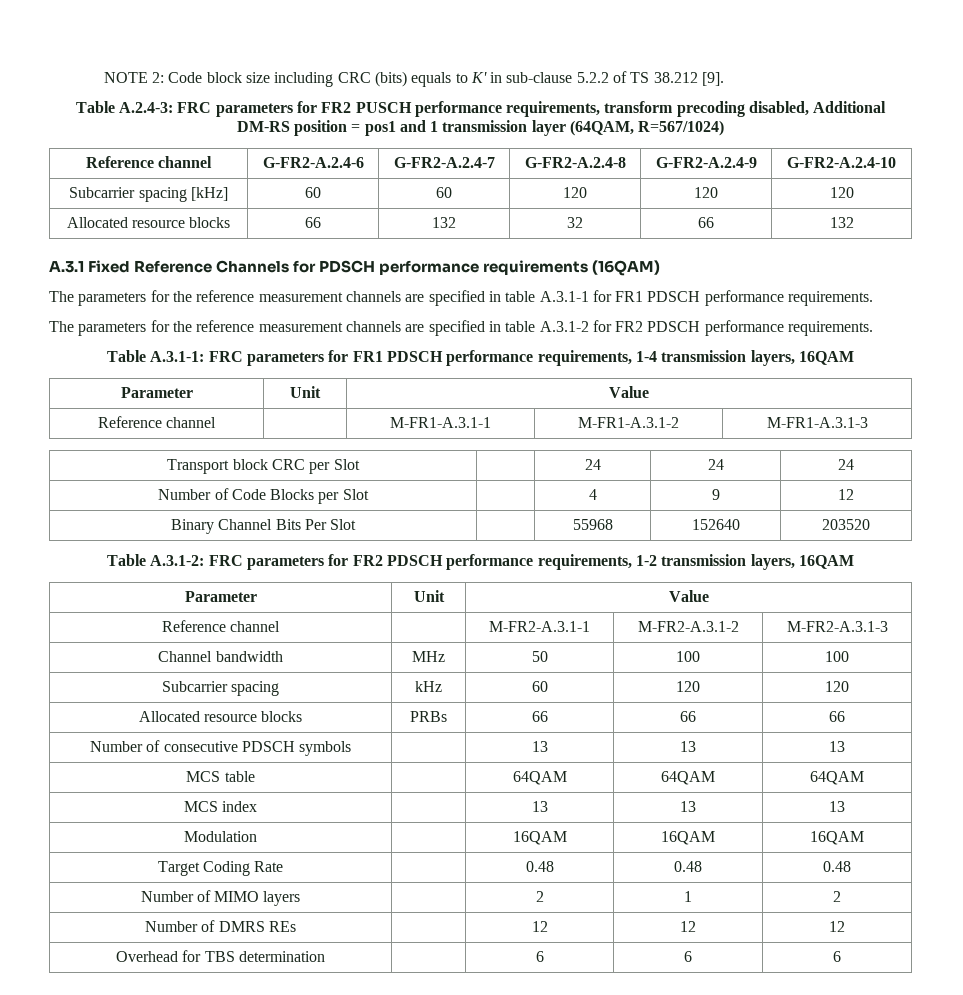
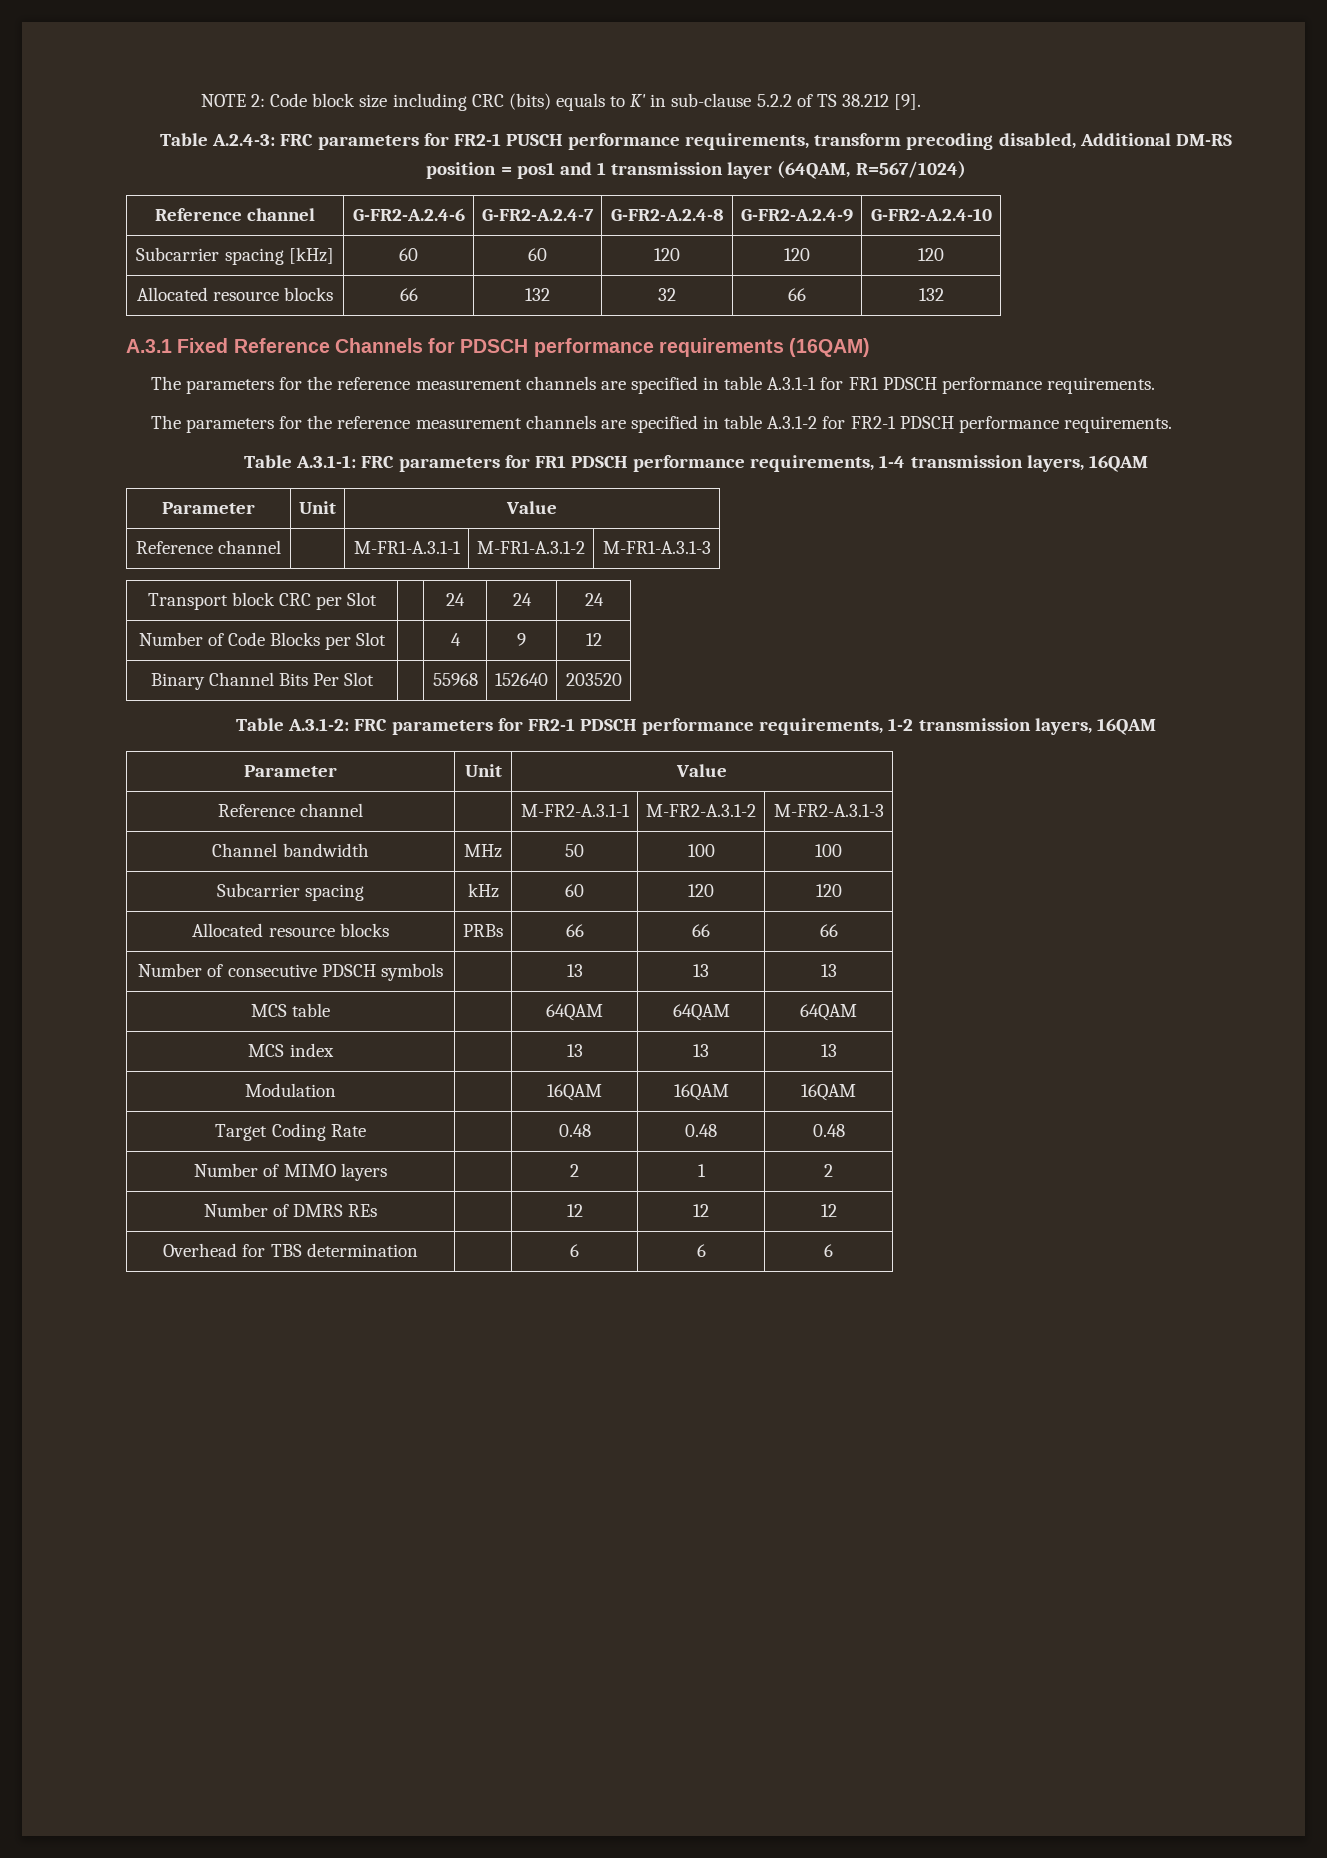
- Table A.2.4-3: FRC parameters for FR2 PUSCH performance requirements, transform precoding disabled, Additional DM-RS position = pos1 and 1 transmission layer (64QAM, R=567/1024)
+ Table A.2.4-3: FRC parameters for FR2-1 PUSCH performance requirements, transform precoding disabled, Additional DM-RS position = pos1 and 1 transmission layer (64QAM, R=567/1024)
- The parameters for the reference measurement channels are specified in table A.3.1-2 for FR2 PDSCH performance requirements.
+ The parameters for the reference measurement channels are specified in table A.3.1-2 for FR2-1 PDSCH performance requirements.
- Table A.3.1-2: FRC parameters for FR2 PDSCH performance requirements, 1-2 transmission layers, 16QAM
+ Table A.3.1-2: FRC parameters for FR2-1 PDSCH performance requirements, 1-2 transmission layers, 16QAM

